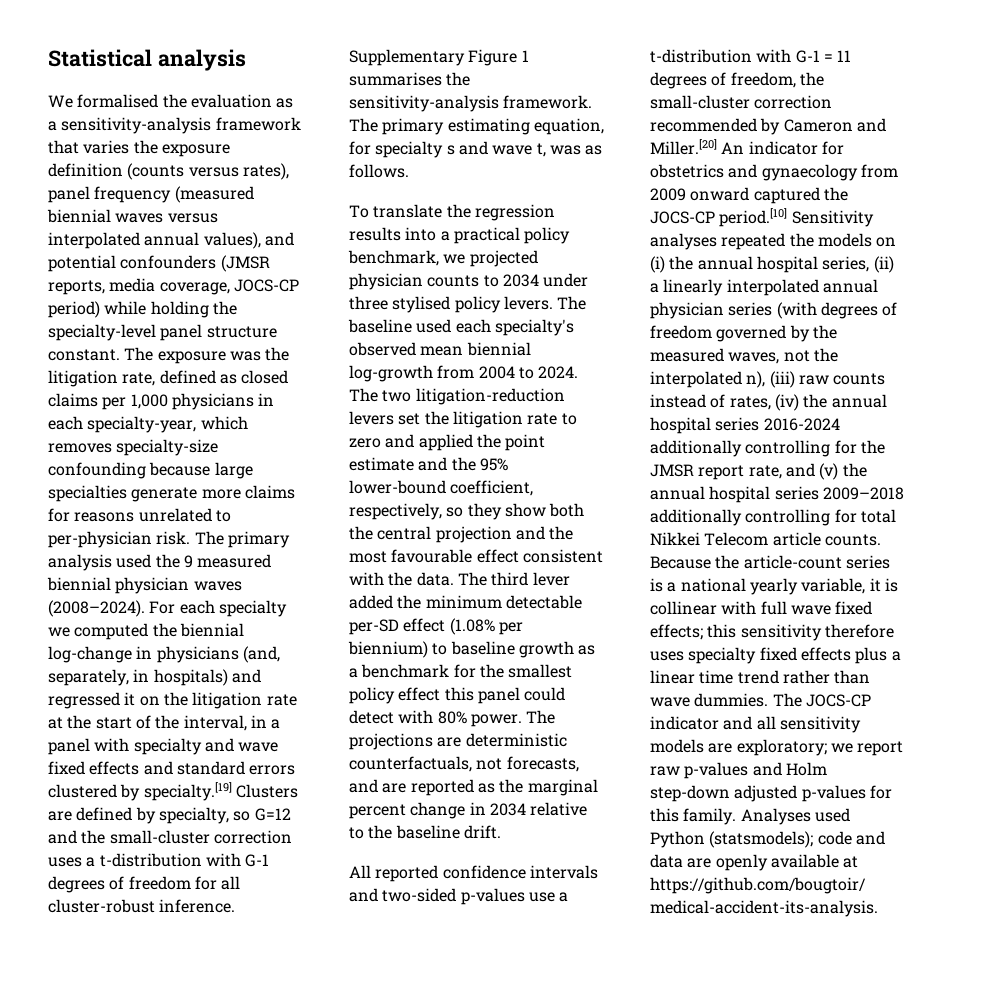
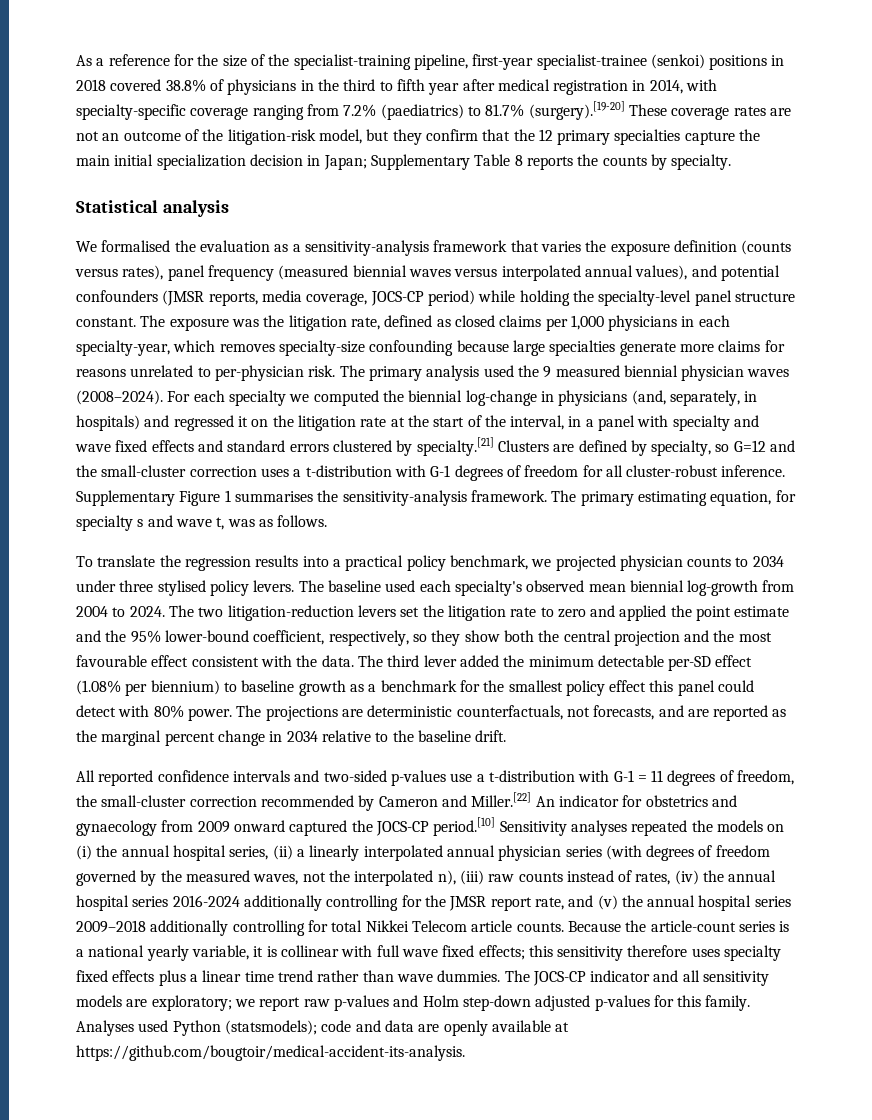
+ As a reference for the size of the specialist-training pipeline, first-year specialist-trainee (senkoi) positions in 2018 covered 38.8% of physicians in the third to fifth year after medical registration in 2014, with specialty-specific coverage ranging from 7.2% (paediatrics) to 81.7% (surgery).[19-20] These coverage rates are not an outcome of the litigation-risk model, but they confirm that the 12 primary specialties capture the main initial specialization decision in Japan; Supplementary Table 8 reports the counts by specialty.
- For each specialty we computed the biennial log-change in physicians (and, separately, in hospitals) and regressed it on the litigation rate at the start of the interval, in a panel with specialty and wave fixed effects and standard errors clustered by specialty.[19] Clusters are defined by specialty, so G=12 and the small-cluster correction uses a t-distribution with G-1 degrees of freedom for all cluster-robust inference.
+ For each specialty we computed the biennial log-change in physicians (and, separately, in hospitals) and regressed it on the litigation rate at the start of the interval, in a panel with specialty and wave fixed effects and standard errors clustered by specialty.[21] Clusters are defined by specialty, so G=12 and the small-cluster correction uses a t-distribution with G-1 degrees of freedom for all cluster-robust inference.
- All reported confidence intervals and two-sided p-values use a t-distribution with G-1 = 11 degrees of freedom, the small-cluster correction recommended by Cameron and Miller.[20] An indicator for obstetrics and gynaecology from 2009 onward captured the JOCS-CP period.[10] Sensitivity analyses repeated the models on (i) the annual hospital series, (ii) a linearly interpolated annual physician series (with degrees of freedom governed by the measured waves, not the interpolated n), (iii) raw counts instead of rates, (iv) the annual hospital series 2016-2024 additionally controlling for the JMSR report rate, and (v) the annual hospital series 2009–2018 additionally controlling for total Nikkei Telecom article counts.
+ All reported confidence intervals and two-sided p-values use a t-distribution with G-1 = 11 degrees of freedom, the small-cluster correction recommended by Cameron and Miller.[22] An indicator for obstetrics and gynaecology from 2009 onward captured the JOCS-CP period.[10] Sensitivity analyses repeated the models on (i) the annual hospital series, (ii) a linearly interpolated annual physician series (with degrees of freedom governed by the measured waves, not the interpolated n), (iii) raw counts instead of rates, (iv) the annual hospital series 2016-2024 additionally controlling for the JMSR report rate, and (v) the annual hospital series 2009–2018 additionally controlling for total Nikkei Telecom article counts.

